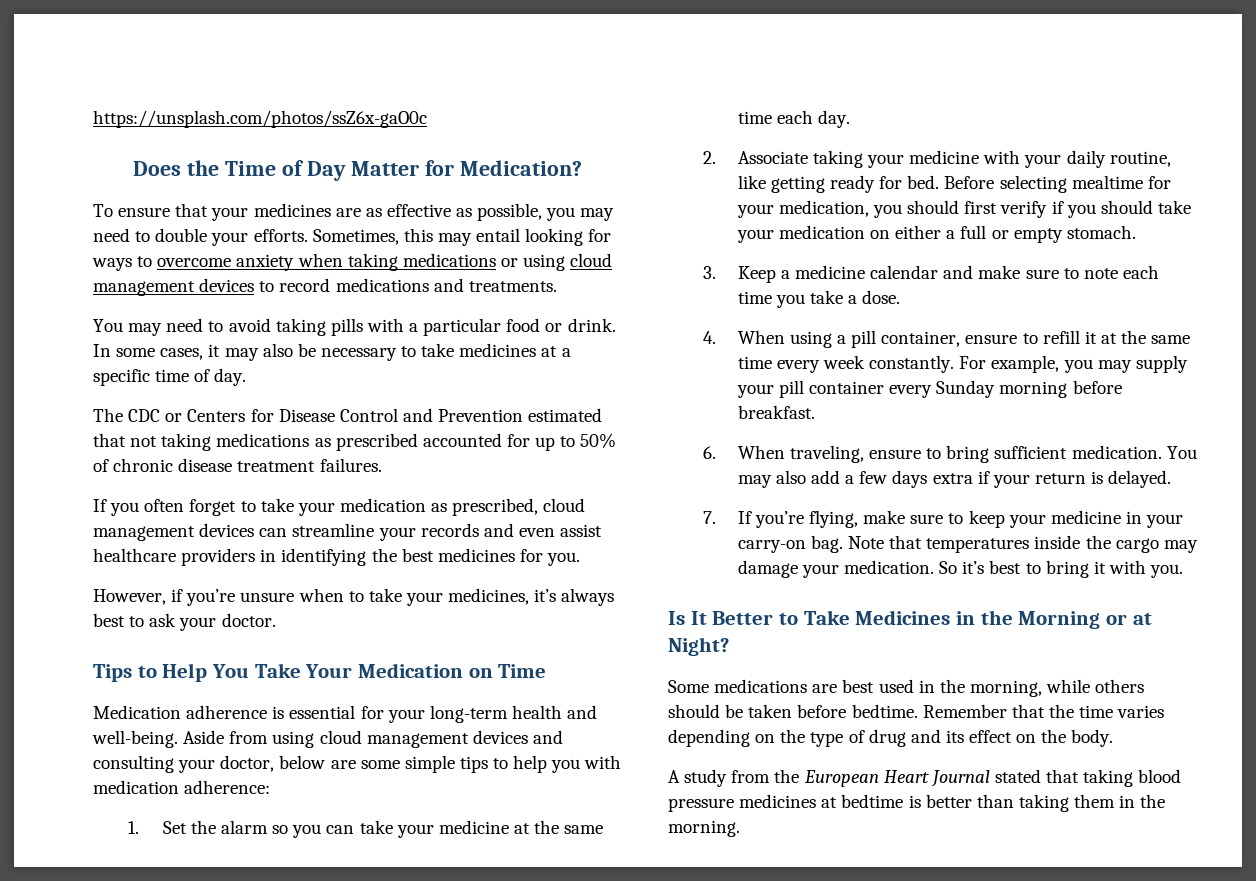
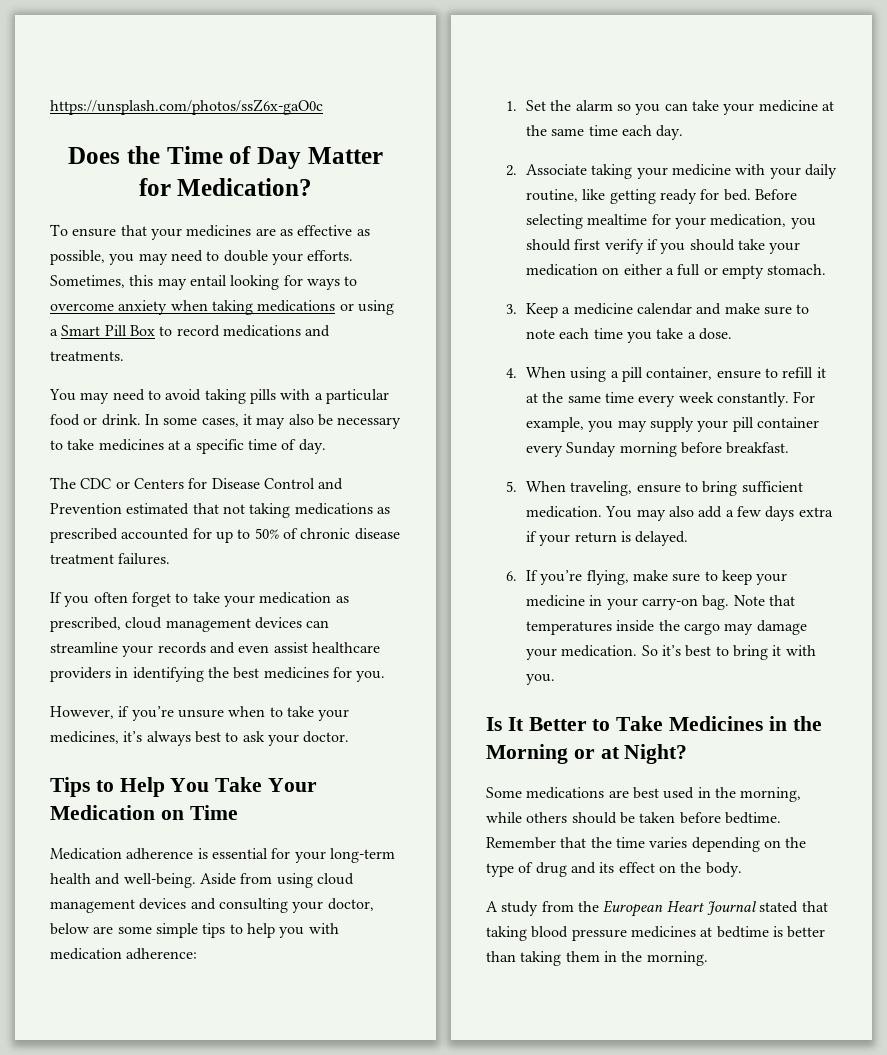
- Sometimes, this may entail looking for ways to overcome anxiety when taking medications or using cloud management devices to record medications and treatments.
+ Sometimes, this may entail looking for ways to overcome anxiety when taking medications or using a Smart Pill Box to record medications and treatments.
- 6. When traveling, ensure to bring sufficient medication.
+ 5. When traveling, ensure to bring sufficient medication.
- 7. If you’re flying, make sure to keep your medicine in your carry-on bag.
+ 6. If you’re flying, make sure to keep your medicine in your carry-on bag.

